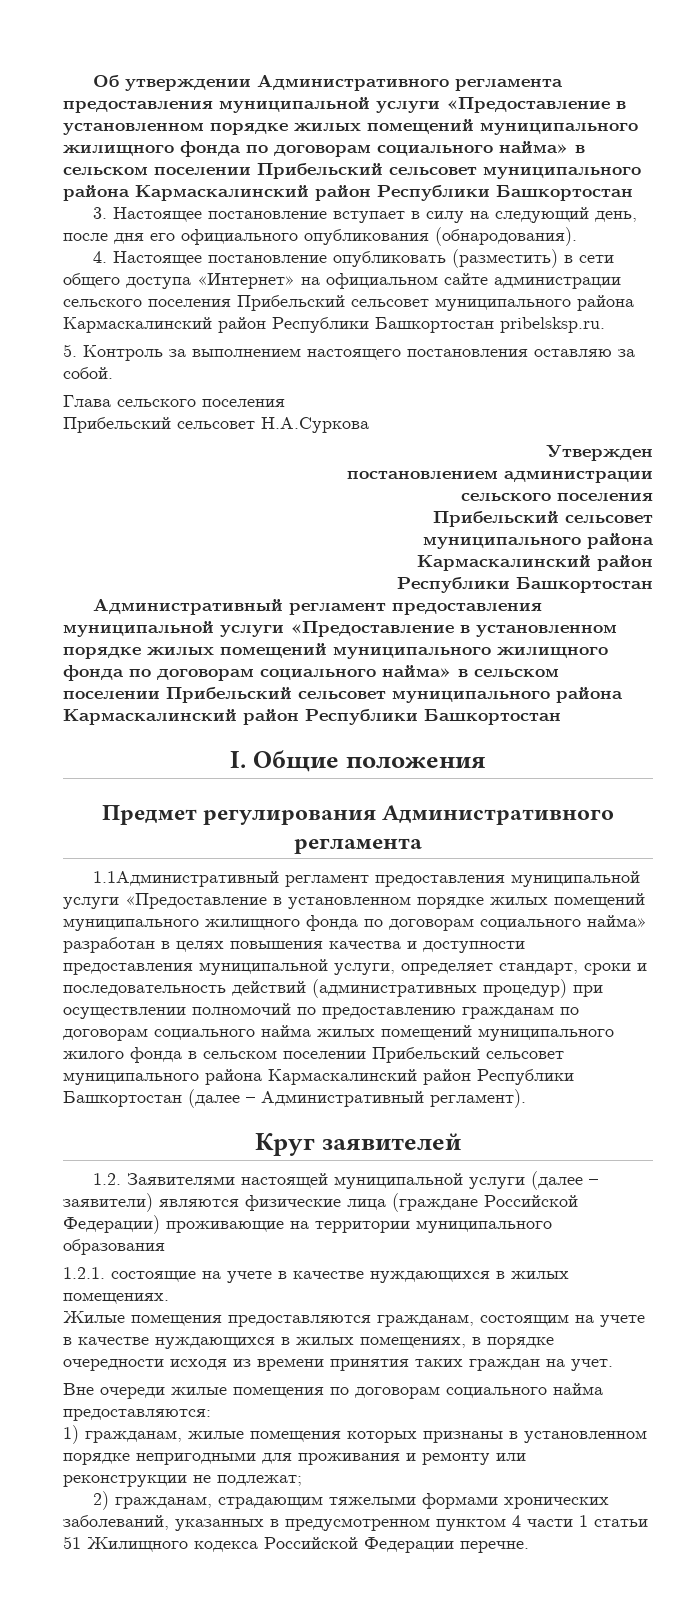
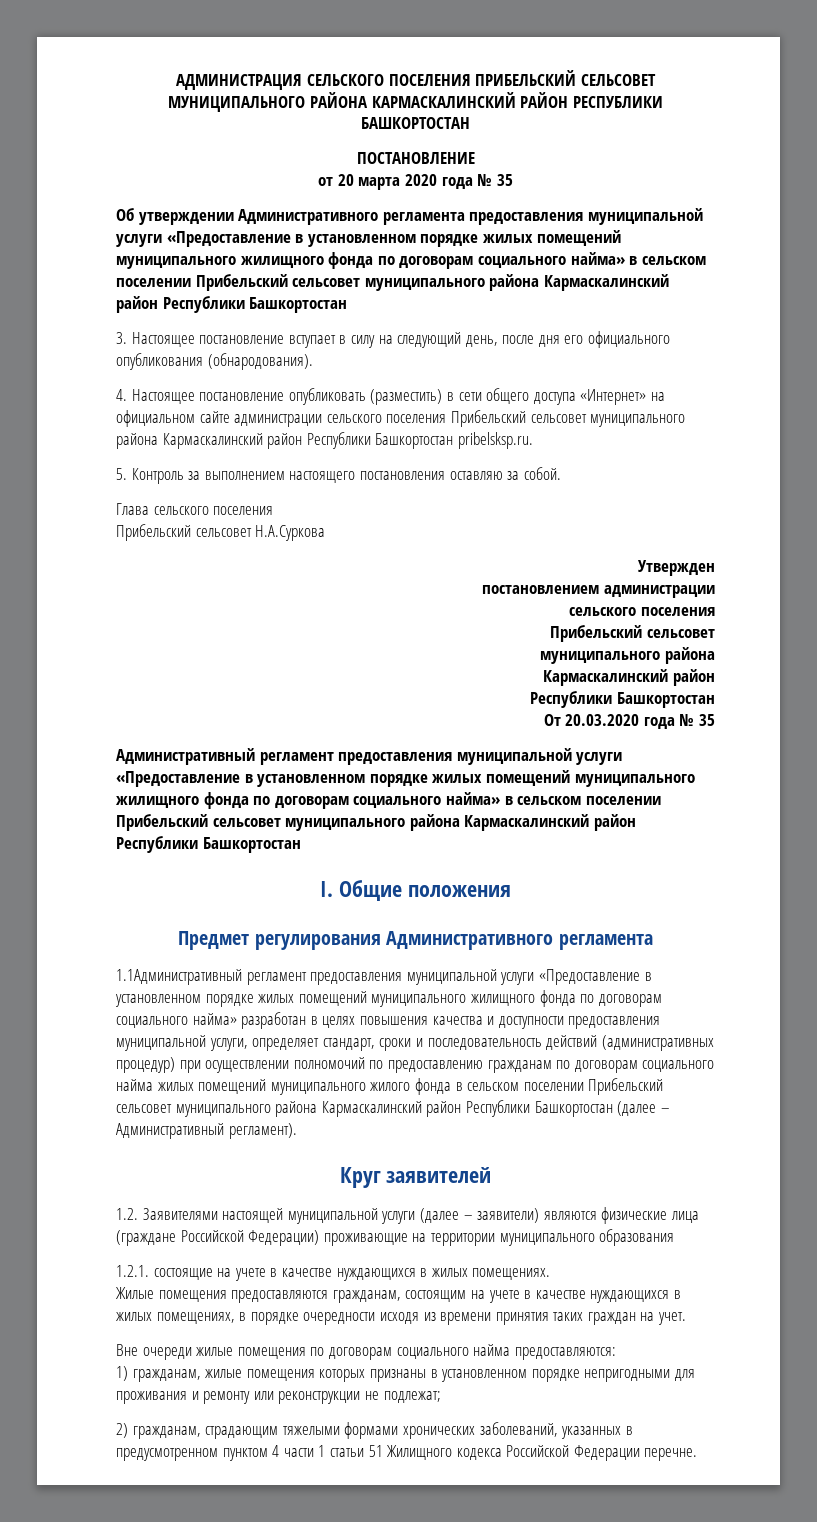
+ АДМИНИСТРАЦИЯ СЕЛЬСКОГО ПОСЕЛЕНИЯ ПРИБЕЛЬСКИЙ СЕЛЬСОВЕТ МУНИЦИПАЛЬНОГО РАЙОНА КАРМАСКАЛИНСКИЙ РАЙОН РЕСПУБЛИКИ БАШКОРТОСТАН
+ ПОСТАНОВЛЕНИЕ
+ от 20 марта 2020 года № 35
+ От 20.03.2020 года № 35

